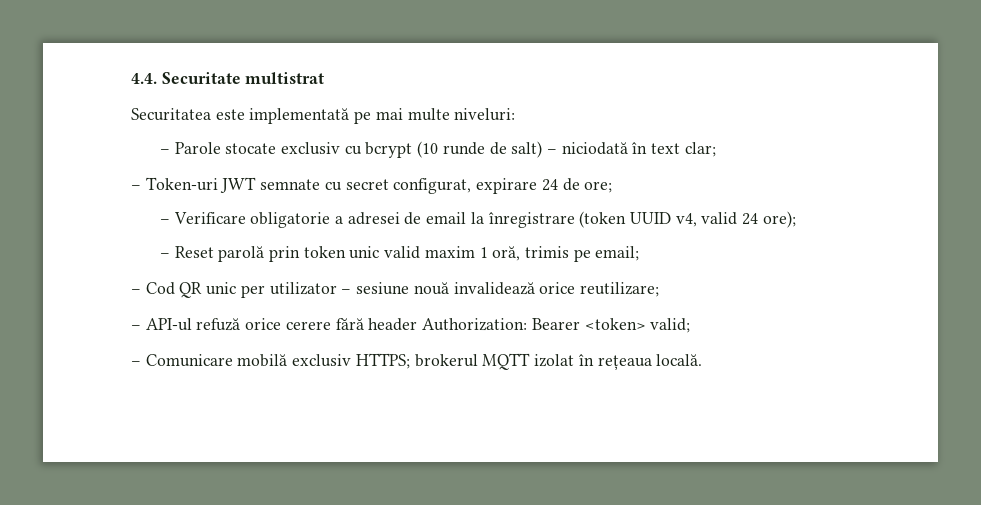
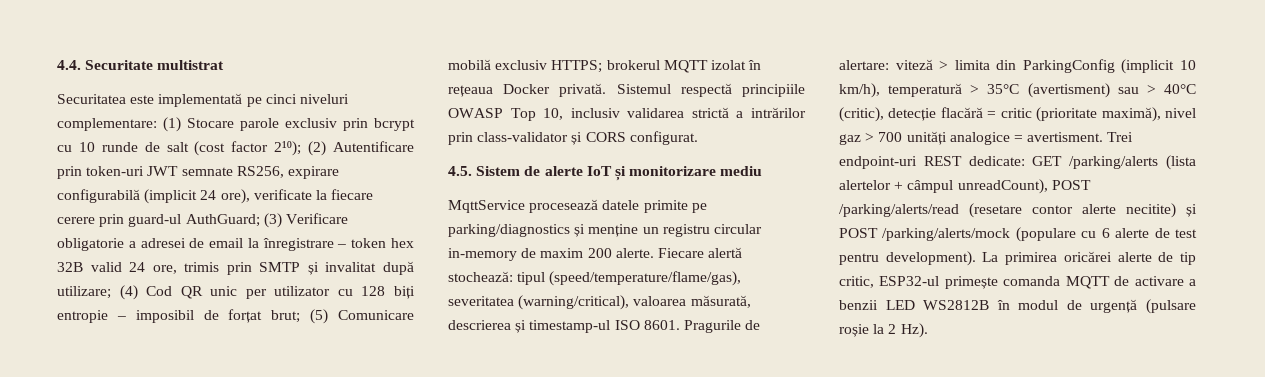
- Securitatea este implementată pe mai multe niveluri:
- – Parole stocate exclusiv cu bcrypt (10 runde de salt) – niciodată în text clar;
- – Token-uri JWT semnate cu secret configurat, expirare 24 de ore;
- – Verificare obligatorie a adresei de email la înregistrare (token UUID v4, valid 24 ore);
- – Reset parolă prin token unic valid maxim 1 oră, trimis pe email;
- – Cod QR unic per utilizator – sesiune nouă invalidează orice reutilizare;
- – API-ul refuză orice cerere fără header Authorization: Bearer <token> valid;
- – Comunicare mobilă exclusiv HTTPS; brokerul MQTT izolat în rețeaua locală.
+ Securitatea este implementată pe cinci niveluri complementare: (1) Stocare parole exclusiv prin bcrypt cu 10 runde de salt (cost factor 2¹⁰); (2) Autentificare prin token-uri JWT semnate RS256, expirare configurabilă (implicit 24 ore), verificate la fiecare cerere prin guard-ul AuthGuard; (3) Verificare obligatorie a adresei de email la înregistrare – token hex 32B valid 24 ore, trimis prin SMTP și invalitat după utilizare; (4) Cod QR unic per utilizator cu 128 biți entropie – imposibil de forțat brut; (5) Comunicare mobilă exclusiv HTTPS; brokerul MQTT izolat în rețeaua Docker privată. Sistemul respectă principiile OWASP Top 10, inclusiv validarea strictă a intrărilor prin class-validator și CORS configurat.
+ 4.5. Sistem de alerte IoT și monitorizare mediu
+ MqttService procesează datele primite pe parking/diagnostics și menține un registru circular in-memory de maxim 200 alerte. Fiecare alertă stochează: tipul (speed/temperature/flame/gas), severitatea (warning/critical), valoarea măsurată, descrierea și timestamp-ul ISO 8601. Pragurile de alertare: viteză > limita din ParkingConfig (implicit 10 km/h), temperatură > 35°C (avertisment) sau > 40°C (critic), detecție flacără = critic (prioritate maximă), nivel gaz > 700 unități analogice = avertisment. Trei endpoint-uri REST dedicate: GET /parking/alerts (lista alertelor + câmpul unreadCount), POST /parking/alerts/read (resetare contor alerte necitite) și POST /parking/alerts/mock (populare cu 6 alerte de test pentru development). La primirea oricărei alerte de tip critic, ESP32-ul primește comanda MQTT de activare a benzii LED WS2812B în modul de urgență (pulsare roșie la 2 Hz).

